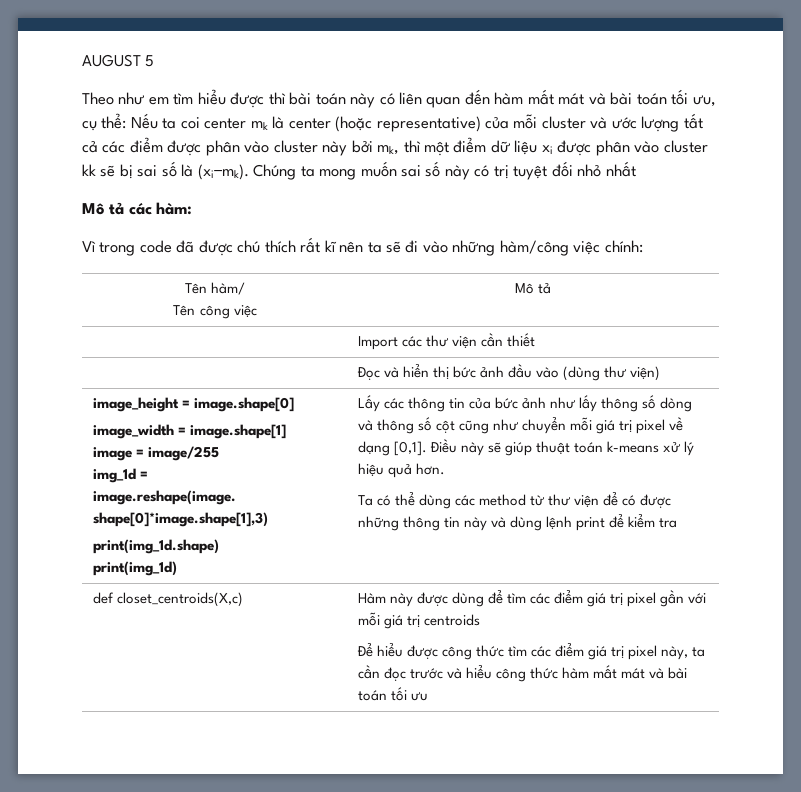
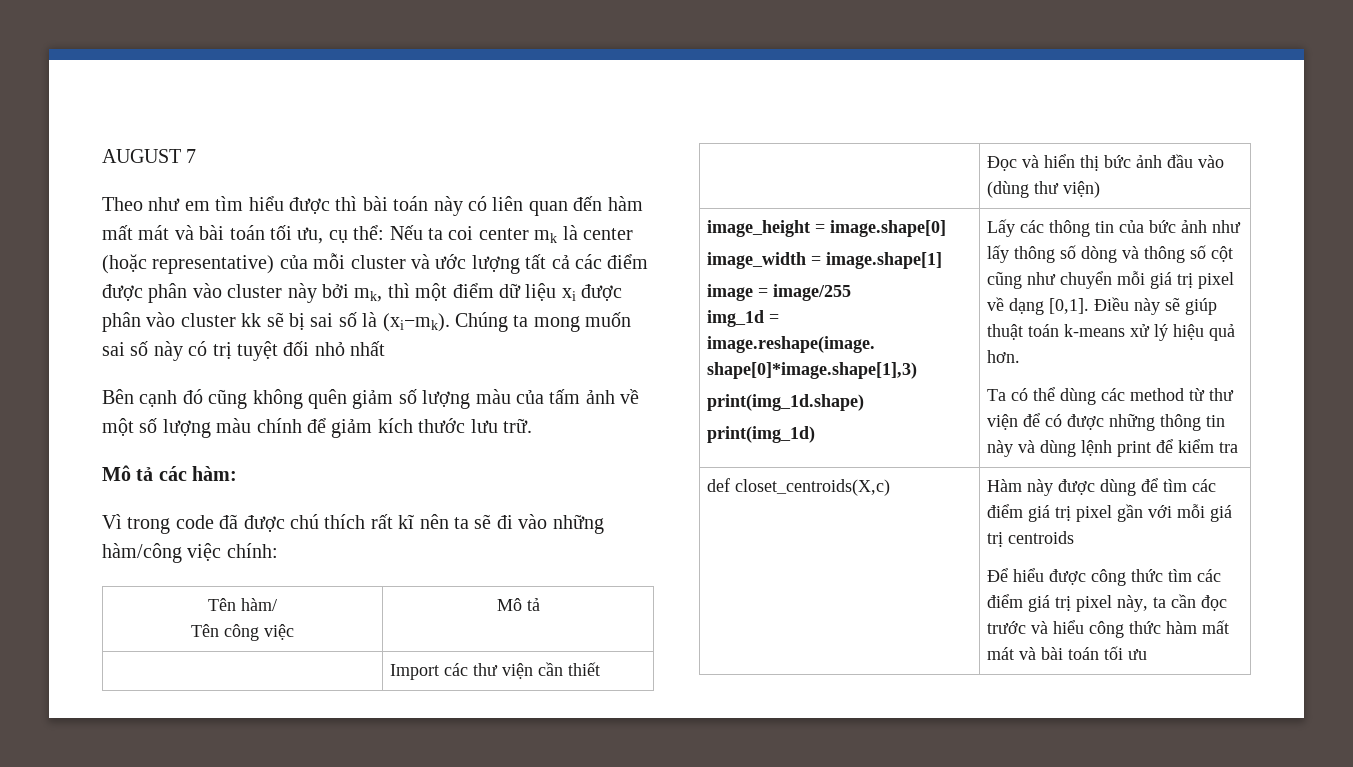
- AUGUST 5
+ AUGUST 7
+ Bên cạnh đó cũng không quên giảm số lượng màu của tấm ảnh về một số lượng màu chính để giảm kích thước lưu trữ.

